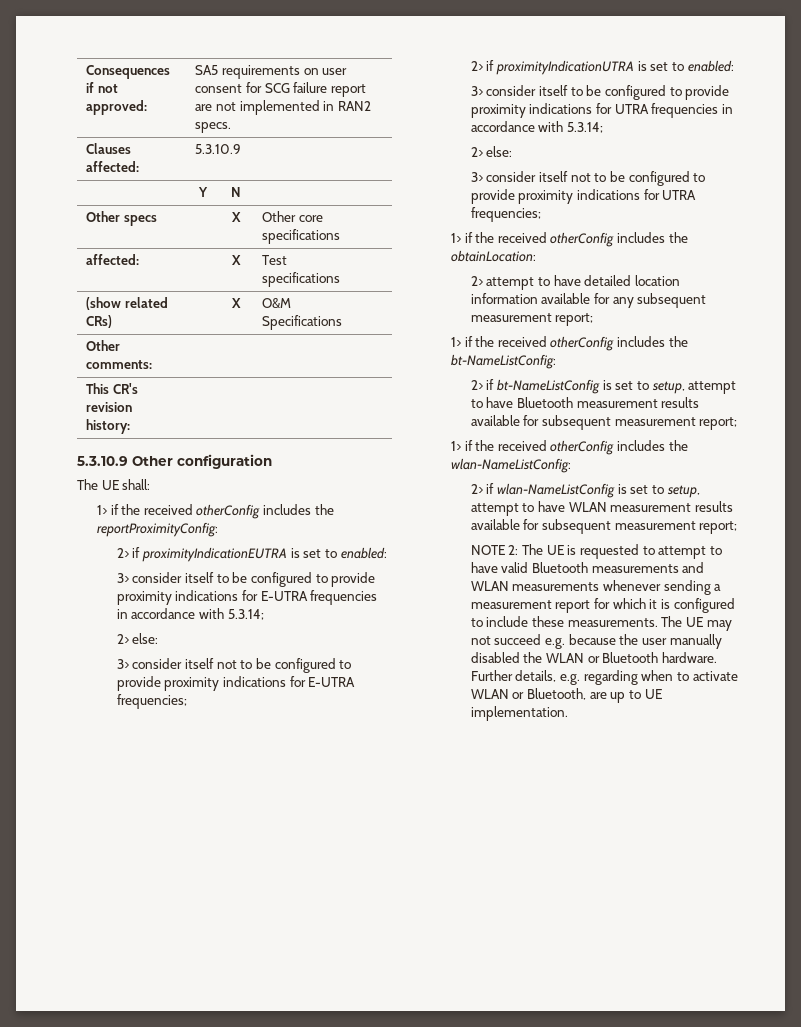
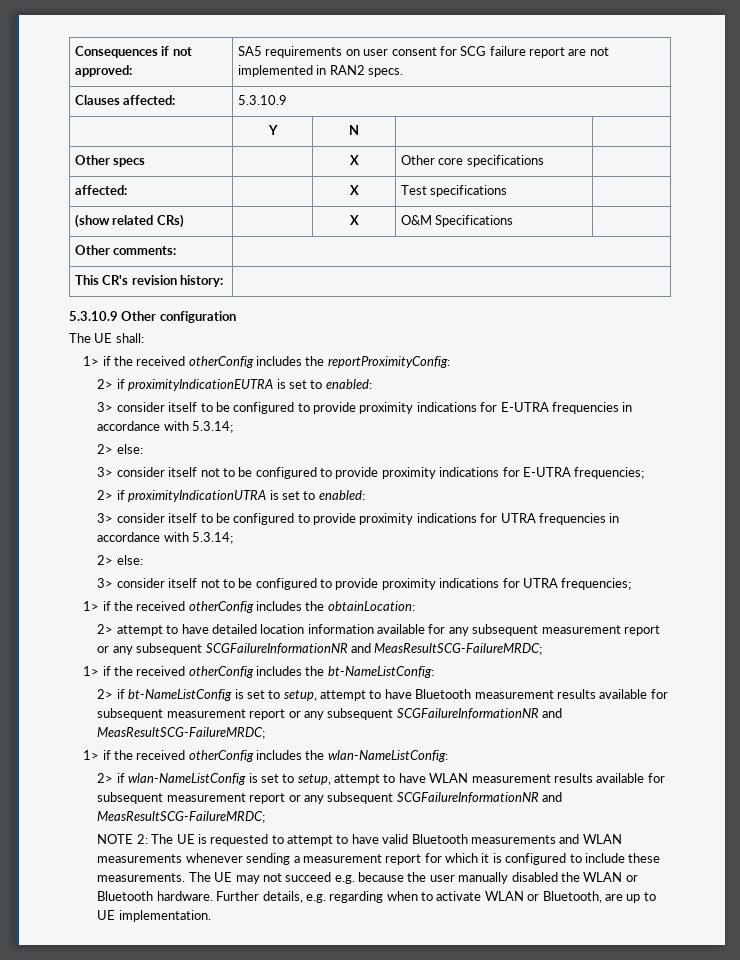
- 2> attempt to have detailed location information available for any subsequent measurement report;
+ 2> attempt to have detailed location information available for any subsequent measurement report or any subsequent SCGFailureInformationNR and MeasResultSCG-FailureMRDC;
- 2> if bt-NameListConfig is set to setup, attempt to have Bluetooth measurement results available for subsequent measurement report;
+ 2> if bt-NameListConfig is set to setup, attempt to have Bluetooth measurement results available for subsequent measurement report or any subsequent SCGFailureInformationNR and MeasResultSCG-FailureMRDC;
- 2> if wlan-NameListConfig is set to setup, attempt to have WLAN measurement results available for subsequent measurement report;
+ 2> if wlan-NameListConfig is set to setup, attempt to have WLAN measurement results available for subsequent measurement report or any subsequent SCGFailureInformationNR and MeasResultSCG-FailureMRDC;

